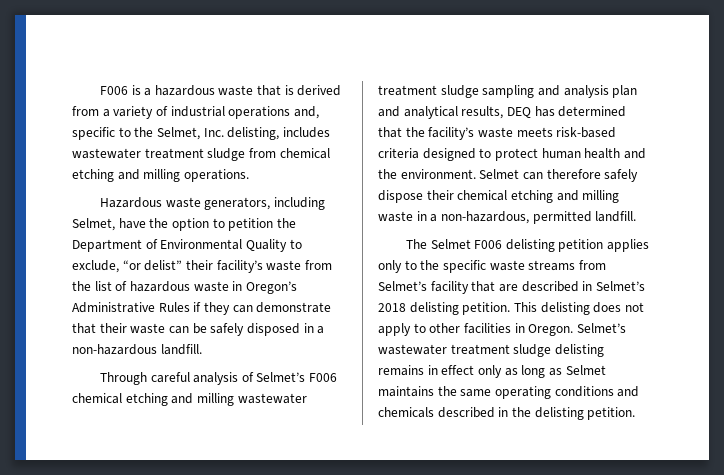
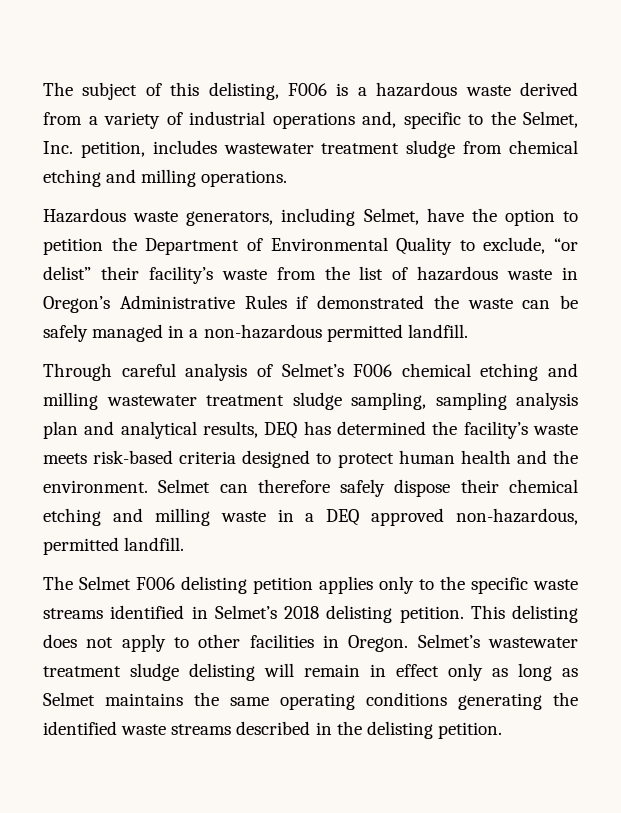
- F006 is a hazardous waste that is derived from a variety of industrial operations and, specific to the Selmet, Inc. delisting, includes wastewater treatment sludge from chemical etching and milling operations.
+ The subject of this delisting, F006 is a hazardous waste derived from a variety of industrial operations and, specific to the Selmet, Inc. petition, includes wastewater treatment sludge from chemical etching and milling operations.
- Hazardous waste generators, including Selmet, have the option to petition the Department of Environmental Quality to exclude, “or delist” their facility’s waste from the list of hazardous waste in Oregon’s Administrative Rules if they can demonstrate that their waste can be safely disposed in a non-hazardous landfill.
+ Hazardous waste generators, including Selmet, have the option to petition the Department of Environmental Quality to exclude, “or delist” their facility’s waste from the list of hazardous waste in Oregon’s Administrative Rules if demonstrated the waste can be safely managed in a non-hazardous permitted landfill.
- Through careful analysis of Selmet’s F006 chemical etching and milling wastewater treatment sludge sampling and analysis plan and analytical results, DEQ has determined that the facility’s waste meets risk-based criteria designed to protect human health and the environment.
+ Through careful analysis of Selmet’s F006 chemical etching and milling wastewater treatment sludge sampling, sampling analysis plan and analytical results, DEQ has determined the facility’s waste meets risk-based criteria designed to protect human health and the environment.
- Selmet can therefore safely dispose their chemical etching and milling waste in a non-hazardous, permitted landfill.
+ Selmet can therefore safely dispose their chemical etching and milling waste in a DEQ approved non-hazardous, permitted landfill.
- The Selmet F006 delisting petition applies only to the specific waste streams from Selmet’s facility that are described in Selmet’s 2018 delisting petition.
+ The Selmet F006 delisting petition applies only to the specific waste streams identified in Selmet’s 2018 delisting petition.
- Selmet’s wastewater treatment sludge delisting remains in effect only as long as Selmet maintains the same operating conditions and chemicals described in the delisting petition.
+ Selmet’s wastewater treatment sludge delisting will remain in effect only as long as Selmet maintains the same operating conditions generating the identified waste streams described in the delisting petition.

